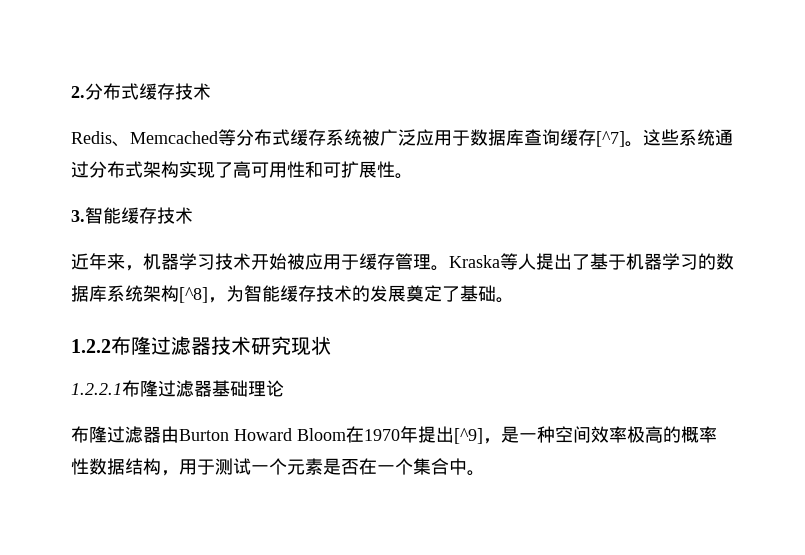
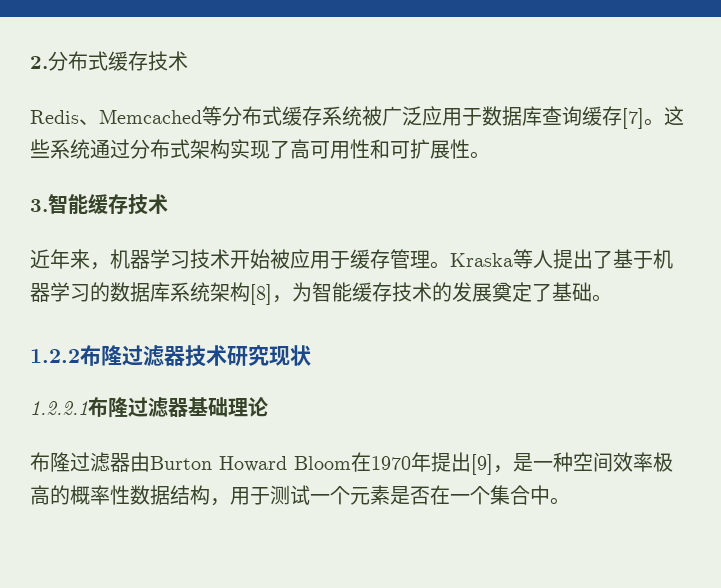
- Redis、Memcached等分布式缓存系统被广泛应用于数据库查询缓存[^7]。
+ Redis、Memcached等分布式缓存系统被广泛应用于数据库查询缓存[7]。
- Kraska等人提出了基于机器学习的数据库系统架构[^8]，为智能缓存技术的发展奠定了基础。
+ Kraska等人提出了基于机器学习的数据库系统架构[8]，为智能缓存技术的发展奠定了基础。
- 布隆过滤器由Burton Howard Bloom在1970年提出[^9]，是一种空间效率极高的概率性数据结构，用于测试一个元素是否在一个集合中。
+ 布隆过滤器由Burton Howard Bloom在1970年提出[9]，是一种空间效率极高的概率性数据结构，用于测试一个元素是否在一个集合中。

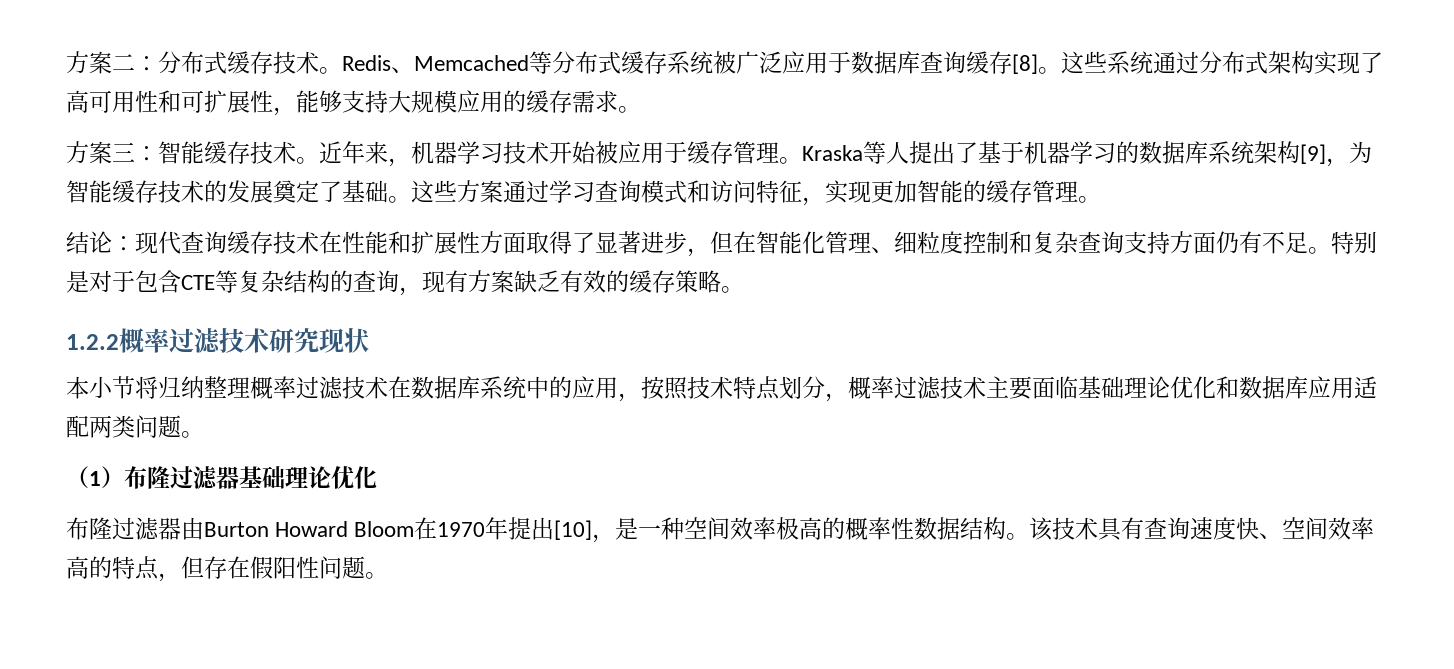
- 2.分布式缓存技术
- Redis、Memcached等分布式缓存系统被广泛应用于数据库查询缓存[7]。
+ 方案二：分布式缓存技术。Redis、Memcached等分布式缓存系统被广泛应用于数据库查询缓存[8]。
- 这些系统通过分布式架构实现了高可用性和可扩展性。
- 3.智能缓存技术
- 近年来，机器学习技术开始被应用于缓存管理。
+ 这些系统通过分布式架构实现了高可用性和可扩展性，能够支持大规模应用的缓存需求。
+ 方案三：智能缓存技术。近年来，机器学习技术开始被应用于缓存管理。
- Kraska等人提出了基于机器学习的数据库系统架构[8]，为智能缓存技术的发展奠定了基础。
+ Kraska等人提出了基于机器学习的数据库系统架构[9]，为智能缓存技术的发展奠定了基础。这些方案通过学习查询模式和访问特征，实现更加智能的缓存管理。
+ 结论：现代查询缓存技术在性能和扩展性方面取得了显著进步，但在智能化管理、细粒度控制和复杂查询支持方面仍有不足。特别是对于包含CTE等复杂结构的查询，现有方案缺乏有效的缓存策略。
- 1.2.2布隆过滤器技术研究现状
+ 1.2.2概率过滤技术研究现状
- 1.2.2.1布隆过滤器基础理论
+ 本小节将归纳整理概率过滤技术在数据库系统中的应用，按照技术特点划分，概率过滤技术主要面临基础理论优化和数据库应用适配两类问题。
+ （1）布隆过滤器基础理论优化
- 布隆过滤器由Burton Howard Bloom在1970年提出[9]，是一种空间效率极高的概率性数据结构，用于测试一个元素是否在一个集合中。
+ 布隆过滤器由Burton Howard Bloom在1970年提出[10]，是一种空间效率极高的概率性数据结构。该技术具有查询速度快、空间效率高的特点，但存在假阳性问题。

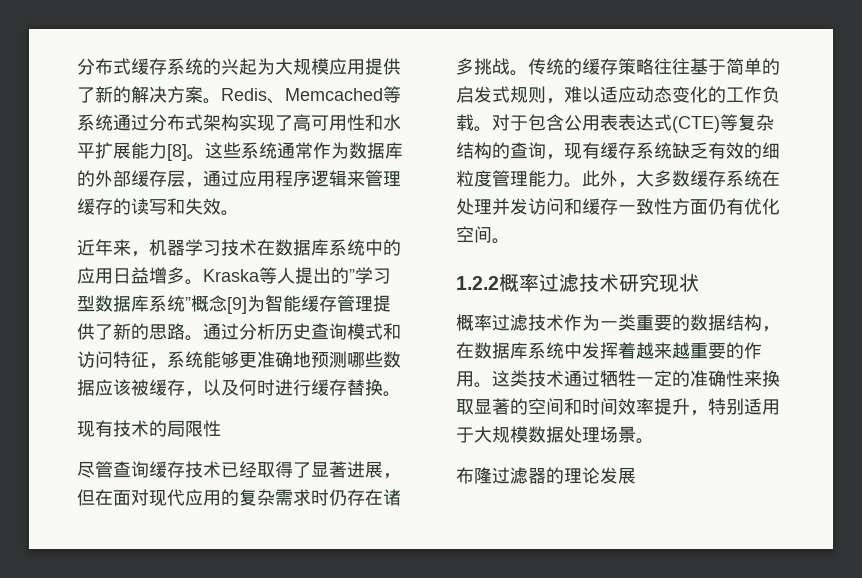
- 方案二：分布式缓存技术。Redis、Memcached等分布式缓存系统被广泛应用于数据库查询缓存[8]。这些系统通过分布式架构实现了高可用性和可扩展性，能够支持大规模应用的缓存需求。
- 方案三：智能缓存技术。近年来，机器学习技术开始被应用于缓存管理。Kraska等人提出了基于机器学习的数据库系统架构[9]，为智能缓存技术的发展奠定了基础。这些方案通过学习查询模式和访问特征，实现更加智能的缓存管理。
- 结论：现代查询缓存技术在性能和扩展性方面取得了显著进步，但在智能化管理、细粒度控制和复杂查询支持方面仍有不足。特别是对于包含CTE等复杂结构的查询，现有方案缺乏有效的缓存策略。
+ 分布式缓存系统的兴起为大规模应用提供了新的解决方案。Redis、Memcached等系统通过分布式架构实现了高可用性和水平扩展能力[8]。这些系统通常作为数据库的外部缓存层，通过应用程序逻辑来管理缓存的读写和失效。
+ 近年来，机器学习技术在数据库系统中的应用日益增多。Kraska等人提出的”学习型数据库系统”概念[9]为智能缓存管理提供了新的思路。通过分析历史查询模式和访问特征，系统能够更准确地预测哪些数据应该被缓存，以及何时进行缓存替换。
+ 现有技术的局限性
+ 尽管查询缓存技术已经取得了显著进展，但在面对现代应用的复杂需求时仍存在诸多挑战。传统的缓存策略往往基于简单的启发式规则，难以适应动态变化的工作负载。对于包含公用表表达式(CTE)等复杂结构的查询，现有缓存系统缺乏有效的细粒度管理能力。此外，大多数缓存系统在处理并发访问和缓存一致性方面仍有优化空间。
- 本小节将归纳整理概率过滤技术在数据库系统中的应用，按照技术特点划分，概率过滤技术主要面临基础理论优化和数据库应用适配两类问题。
- （1）布隆过滤器基础理论优化
- 布隆过滤器由Burton Howard Bloom在1970年提出[10]，是一种空间效率极高的概率性数据结构。该技术具有查询速度快、空间效率高的特点，但存在假阳性问题。
+ 概率过滤技术作为一类重要的数据结构，在数据库系统中发挥着越来越重要的作用。这类技术通过牺牲一定的准确性来换取显著的空间和时间效率提升，特别适用于大规模数据处理场景。
+ 布隆过滤器的理论发展

